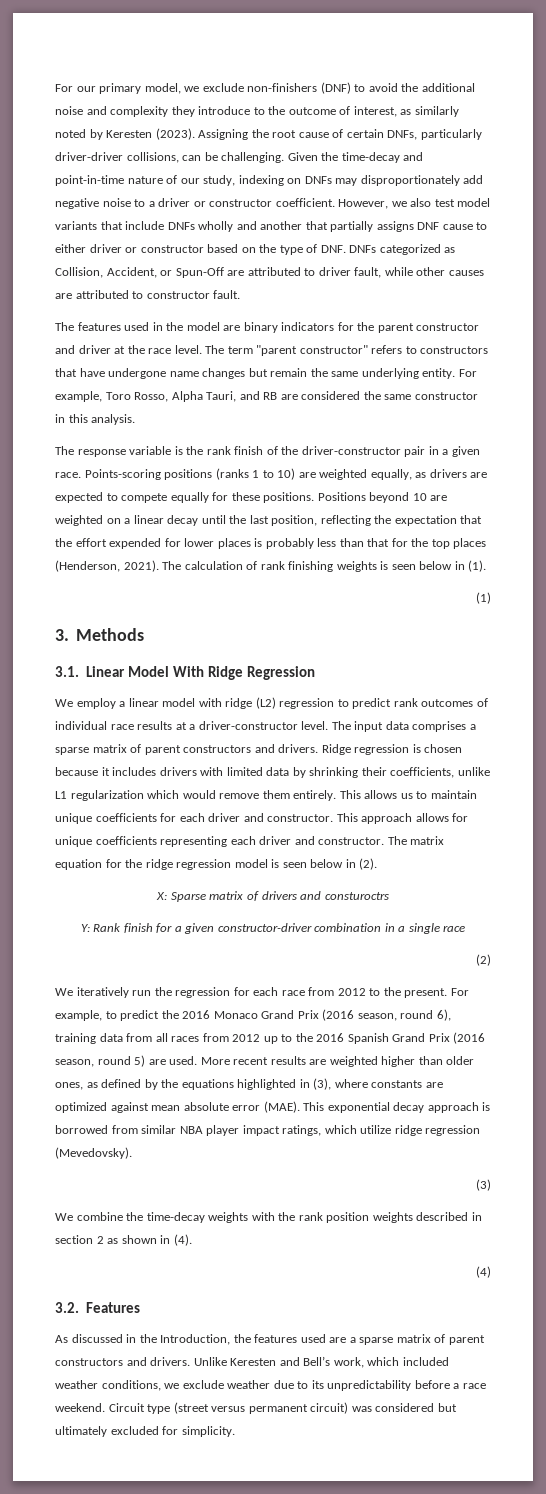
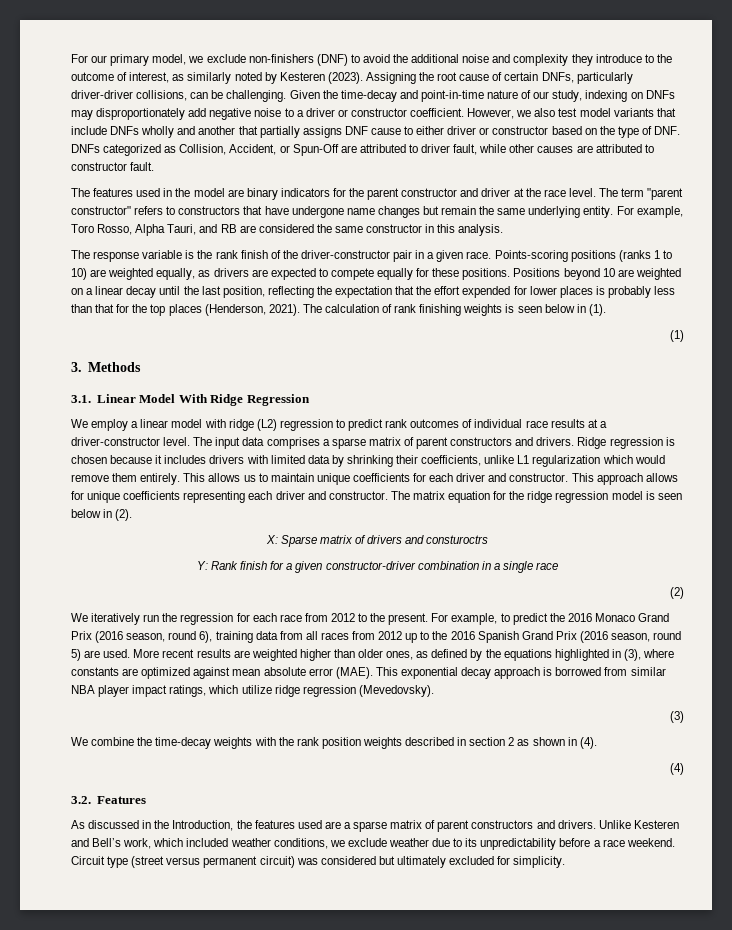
- For our primary model, we exclude non-finishers (DNF) to avoid the additional noise and complexity they introduce to the outcome of interest, as similarly noted by Keresten (2023).
+ For our primary model, we exclude non-finishers (DNF) to avoid the additional noise and complexity they introduce to the outcome of interest, as similarly noted by Kesteren (2023).
- Unlike Keresten and Bell’s work, which included weather conditions, we exclude weather due to its unpredictability before a race weekend.
+ Unlike Kesteren and Bell’s work, which included weather conditions, we exclude weather due to its unpredictability before a race weekend.

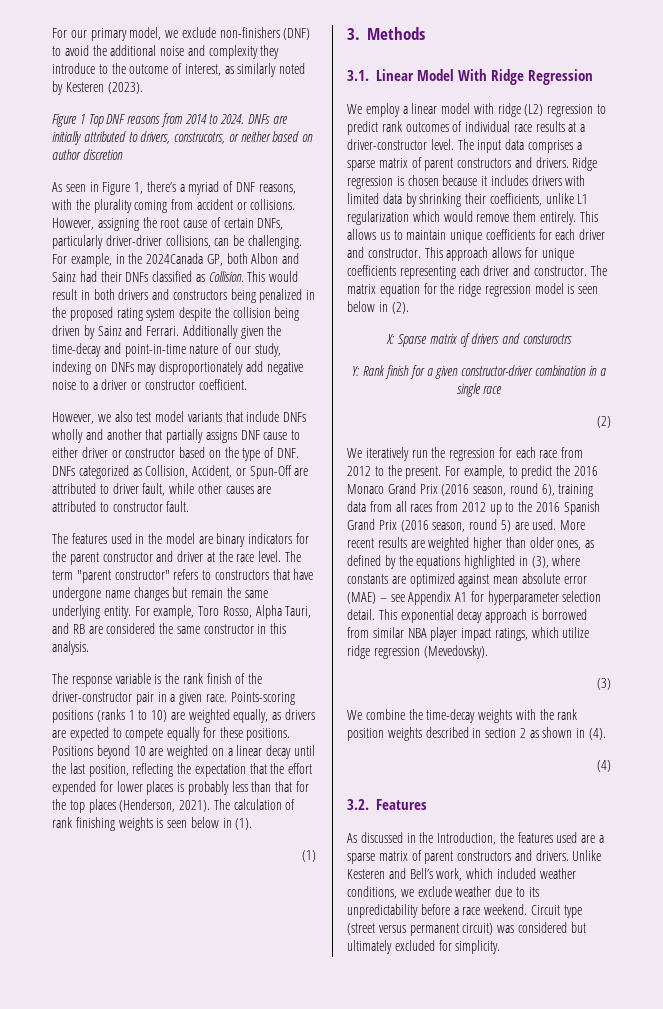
- For our primary model, we exclude non-finishers (DNF) to avoid the additional noise and complexity they introduce to the outcome of interest, as similarly noted by Kesteren (2023). Assigning the root cause of certain DNFs, particularly driver-driver collisions, can be challenging.
+ For our primary model, we exclude non-finishers (DNF) to avoid the additional noise and complexity they introduce to the outcome of interest, as similarly noted by Kesteren (2023).
+ Figure 1 Top DNF reasons from 2014 to 2024. DNFs are initially attributed to drivers, construcotrs, or neither based on author discretion
+ As seen in Figure 1, there’s a myriad of DNF reasons, with the plurality coming from accident or collisions. However, assigning the root cause of certain DNFs, particularly driver-driver collisions, can be challenging.
- Given the time-decay and point-in-time nature of our study, indexing on DNFs may disproportionately add negative noise to a driver or constructor coefficient. However, we also test model variants that include DNFs wholly and another that partially assigns DNF cause to either driver or constructor based on the type of DNF. DNFs categorized as Collision, Accident, or Spun-Off are attributed to driver fault, while other causes are attributed to constructor fault.
+ For example, in the 2024Canada GP, both Albon and Sainz had their DNFs classified as Collision. This would result in both drivers and constructors being penalized in the proposed rating system despite the collision being driven by Sainz and Ferrari. Additionally given the time-decay and point-in-time nature of our study, indexing on DNFs may disproportionately add negative noise to a driver or constructor coefficient.
+ However, we also test model variants that include DNFs wholly and another that partially assigns DNF cause to either driver or constructor based on the type of DNF. DNFs categorized as Collision, Accident, or Spun-Off are attributed to driver fault, while other causes are attributed to constructor fault.
- More recent results are weighted higher than older ones, as defined by the equations highlighted in (3), where constants are optimized against mean absolute error (MAE).
+ More recent results are weighted higher than older ones, as defined by the equations highlighted in (3), where constants are optimized against mean absolute error (MAE) – see Appendix A1 for hyperparameter selection detail.

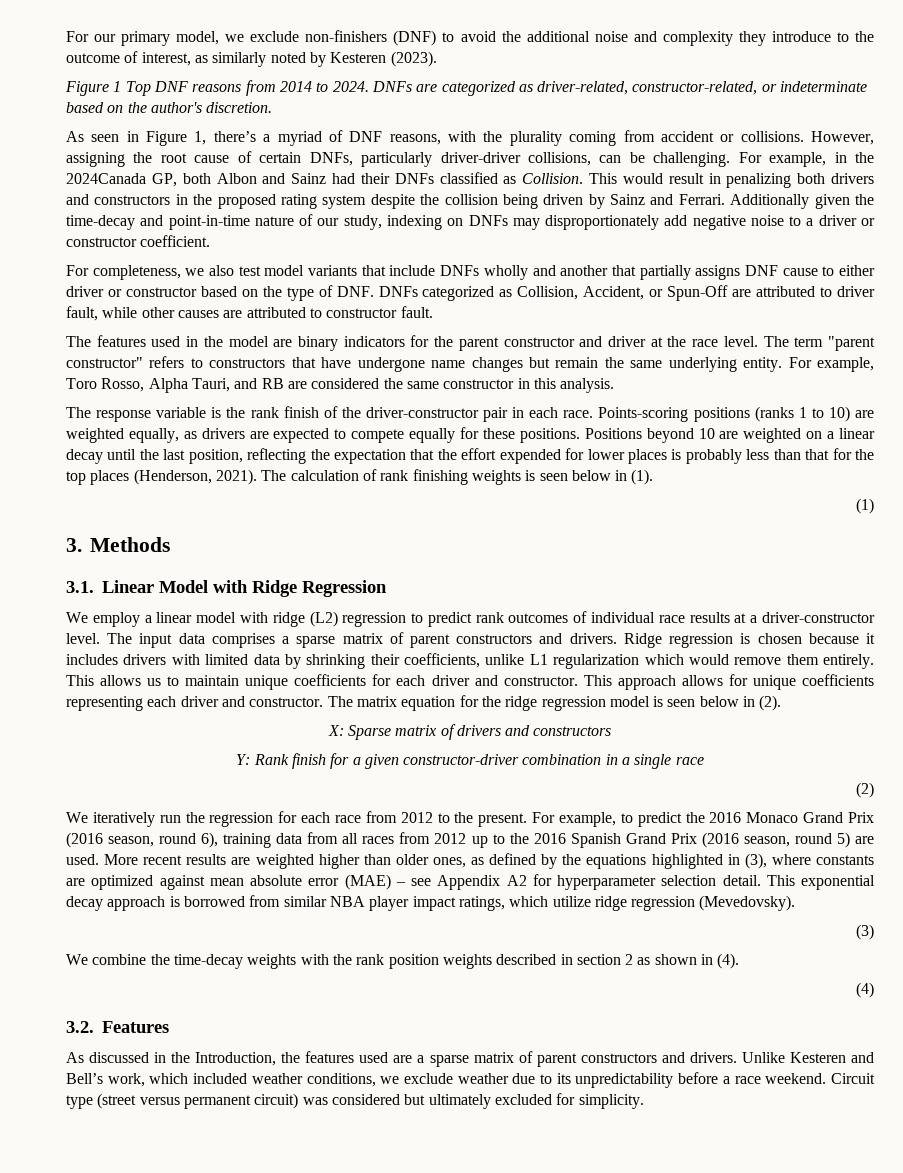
- DNFs are initially attributed to drivers, construcotrs, or neither based on author discretion
+ DNFs are categorized as driver-related, constructor-related, or indeterminate based on the author's discretion.
- This would result in both drivers and constructors being penalized in the proposed rating system despite the collision being driven by Sainz and Ferrari.
+ This would result in penalizing both drivers and constructors in the proposed rating system despite the collision being driven by Sainz and Ferrari.
- However, we also test model variants that include DNFs wholly and another that partially assigns DNF cause to either driver or constructor based on the type of DNF. DNFs categorized as Collision, Accident, or Spun-Off are attributed to driver fault, while other causes are attributed to constructor fault.
+ For completeness, we also test model variants that include DNFs wholly and another that partially assigns DNF cause to either driver or constructor based on the type of DNF. DNFs categorized as Collision, Accident, or Spun-Off are attributed to driver fault, while other causes are attributed to constructor fault.
- The response variable is the rank finish of the driver-constructor pair in a given race.
+ The response variable is the rank finish of the driver-constructor pair in each race.
- 3.1. Linear Model With Ridge Regression
+ 3.1. Linear Model with Ridge Regression
- X: Sparse matrix of drivers and consturoctrs
+ X: Sparse matrix of drivers and constructors
- More recent results are weighted higher than older ones, as defined by the equations highlighted in (3), where constants are optimized against mean absolute error (MAE) – see Appendix A1 for hyperparameter selection detail.
+ More recent results are weighted higher than older ones, as defined by the equations highlighted in (3), where constants are optimized against mean absolute error (MAE) – see Appendix A2 for hyperparameter selection detail.

